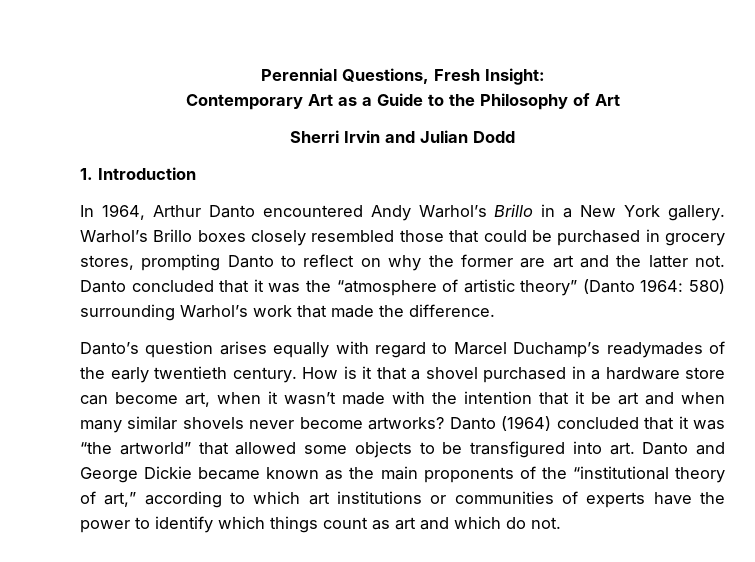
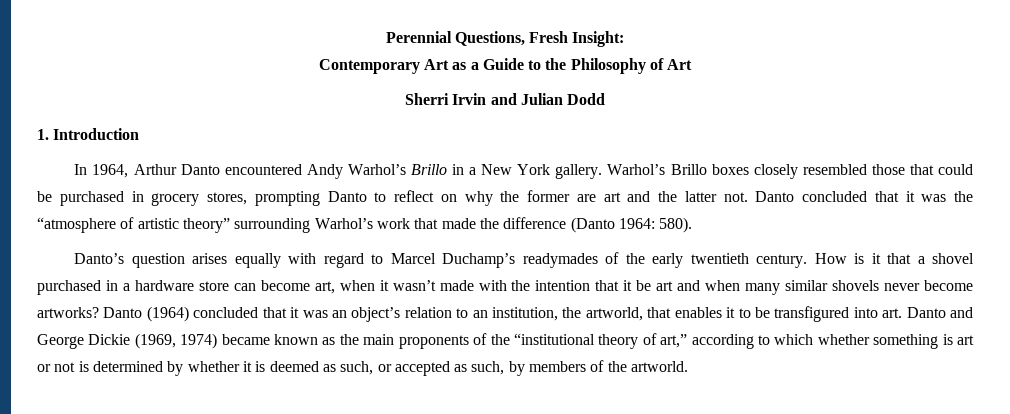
- Danto concluded that it was the “atmosphere of artistic theory” (Danto 1964: 580) surrounding Warhol’s work that made the difference.
+ Danto concluded that it was the “atmosphere of artistic theory” surrounding Warhol’s work that made the difference (Danto 1964: 580).
- Danto (1964) concluded that it was “the artworld” that allowed some objects to be transfigured into art. Danto and George Dickie became known as the main proponents of the “institutional theory of art,” according to which art institutions or communities of experts have the power to identify which things count as art and which do not.
+ Danto (1964) concluded that it was an object’s relation to an institution, the artworld, that enables it to be transfigured into art. Danto and George Dickie (1969, 1974) became known as the main proponents of the “institutional theory of art,” according to which whether something is art or not is determined by whether it is deemed as such, or accepted as such, by members of the artworld.

